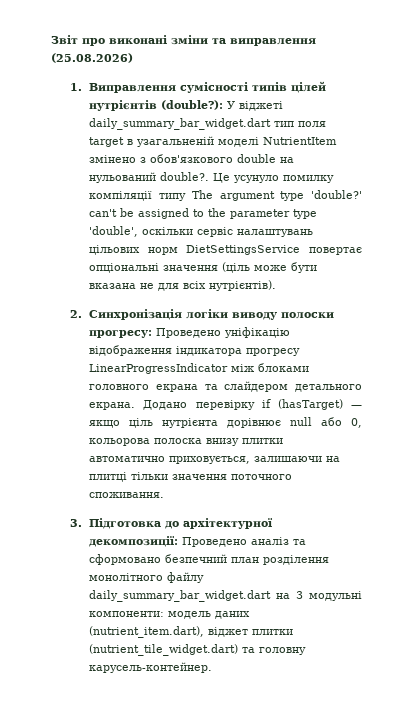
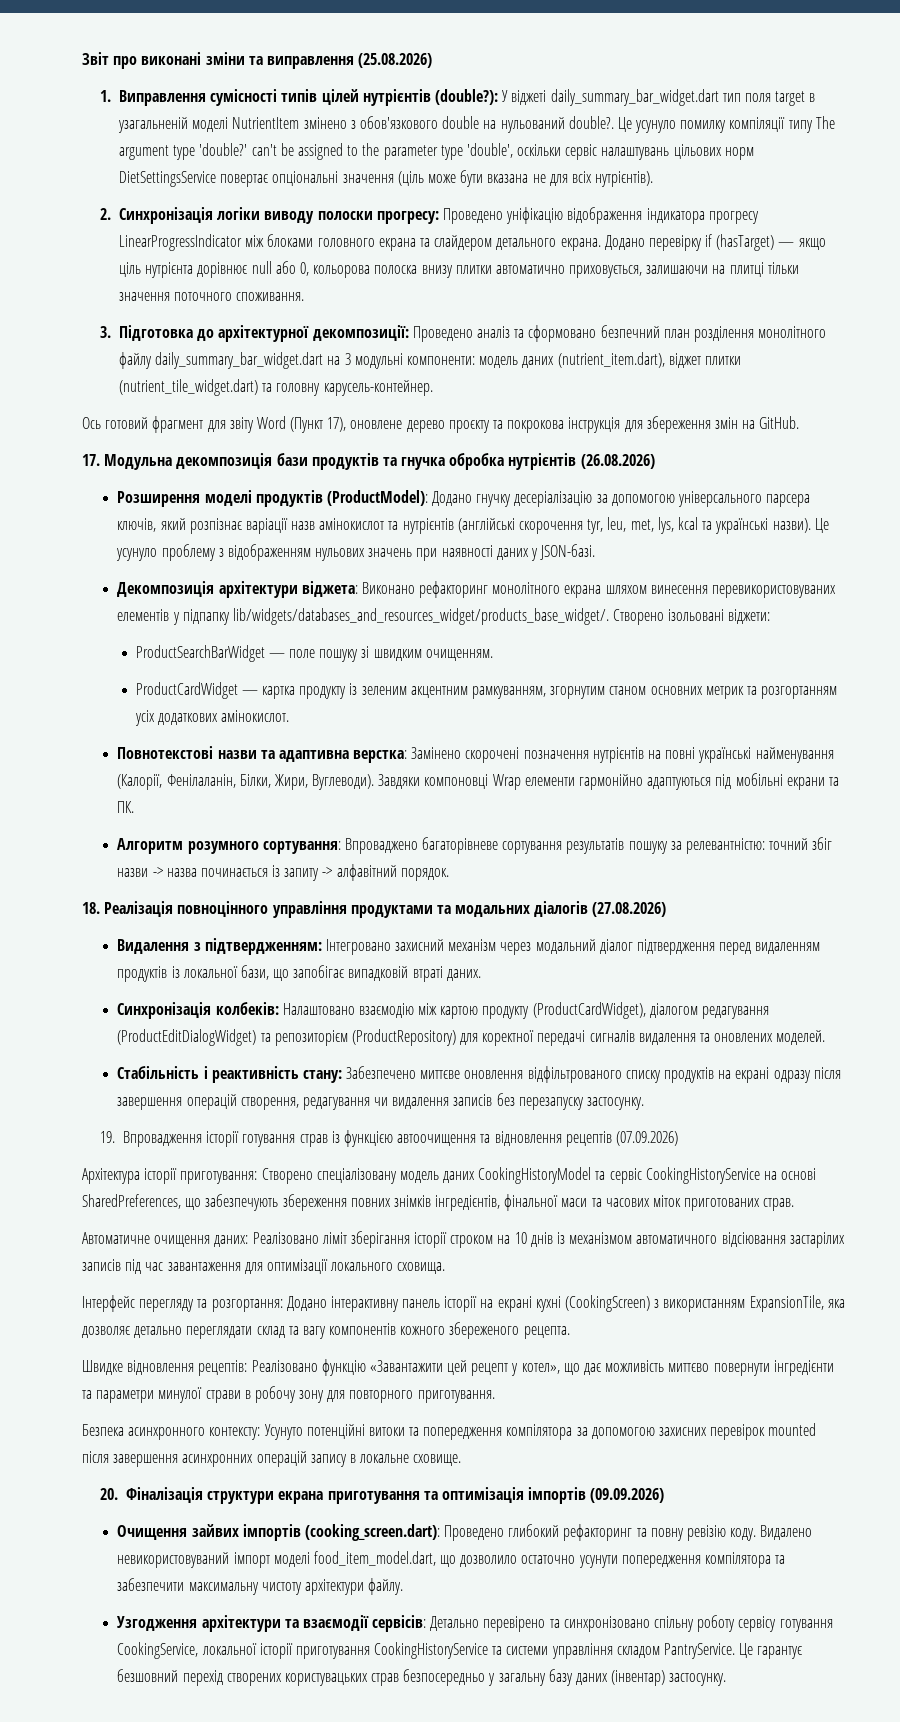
+ Ось готовий фрагмент для звіту Word (Пункт 17), оновлене дерево проєкту та покрокова інструкція для збереження змін на GitHub.
+ 17. Модульна декомпозиція бази продуктів та гнучка обробка нутрієнтів (26.08.2026)
+ Розширення моделі продуктів (ProductModel): Додано гнучку десеріалізацію за допомогою універсального парсера ключів, який розпізнає варіації назв амінокислот та нутрієнтів (англійські скорочення tyr, leu, met, lys, kcal та українські назви). Це усунуло проблему з відображенням нульових значень при наявності даних у JSON-базі.
+ Декомпозиція архітектури віджета: Виконано рефакторинг монолітного екрана шляхом винесення перевикористовуваних елементів у підпапку lib/widgets/databases_and_resources_widget/products_base_widget/. Створено ізольовані віджети:
+ ProductSearchBarWidget — поле пошуку зі швидким очищенням.
+ ProductCardWidget — картка продукту із зеленим акцентним рамкуванням, згорнутим станом основних метрик та розгортанням усіх додаткових амінокислот.
+ Повнотекстові назви та адаптивна верстка: Замінено скорочені позначення нутрієнтів на повні українські найменування (Калорії, Фенілаланін, Білки, Жири, Вуглеводи). Завдяки компоновці Wrap елементи гармонійно адаптуються під мобільні екрани та ПК.
+ Алгоритм розумного сортування: Впроваджено багаторівневе сортування результатів пошуку за релевантністю: точний збіг назви -> назва починається із запиту -> алфавітний порядок.
+ 18. Реалізація повноцінного управління продуктами та модальних діалогів (27.08.2026)
+ Видалення з підтвердженням: Інтегровано захисний механізм через модальний діалог підтвердження перед видаленням продуктів із локальної бази, що запобігає випадковій втраті даних.
+ Синхронізація колбеків: Налаштовано взаємодію між картою продукту (ProductCardWidget), діалогом редагування (ProductEditDialogWidget) та репозиторієм (ProductRepository) для коректної передачі сигналів видалення та оновлених моделей.
+ Стабільність і реактивність стану: Забезпечено миттєве оновлення відфільтрованого списку продуктів на екрані одразу після завершення операцій створення, редагування чи видалення записів без перезапуску застосунку.
+ 19. Впровадження історії готування страв із функцією автоочищення та відновлення рецептів (07.09.2026)
+ Архітектура історії приготування: Створено спеціалізовану модель даних CookingHistoryModel та сервіс CookingHistoryService на основі SharedPreferences, що забезпечують збереження повних знімків інгредієнтів, фінальної маси та часових міток приготованих страв.
+ Автоматичне очищення даних: Реалізовано ліміт зберігання історії строком на 10 днів із механізмом автоматичного відсіювання застарілих записів під час завантаження для оптимізації локального сховища.
+ Інтерфейс перегляду та розгортання: Додано інтерактивну панель історії на екрані кухні (CookingScreen) з використанням ExpansionTile, яка дозволяє детально переглядати склад та вагу компонентів кожного збереженого рецепта.
+ Швидке відновлення рецептів: Реалізовано функцію «Завантажити цей рецепт у котел», що дає можливість миттєво повернути інгредієнти та параметри минулої страви в робочу зону для повторного приготування.
+ Безпека асинхронного контексту: Усунуто потенційні витоки та попередження компілятора за допомогою захисних перевірок mounted після завершення асинхронних операцій запису в локальне сховище.
+ 20. Фіналізація структури екрана приготування та оптимізація імпортів (09.09.2026)
+ Очищення зайвих імпортів (cooking_screen.dart): Проведено глибокий рефакторинг та повну ревізію коду. Видалено невикористовуваний імпорт моделі food_item_model.dart, що дозволило остаточно усунути попередження компілятора та забезпечити максимальну чистоту архітектури файлу.
+ Узгодження архітектури та взаємодії сервісів: Детально перевірено та синхронізовано спільну роботу сервісу готування CookingService, локальної історії приготування CookingHistoryService та системи управління складом PantryService. Це гарантує безшовний перехід створених користувацьких страв безпосередньо у загальну базу даних (інвентар) застосунку.

